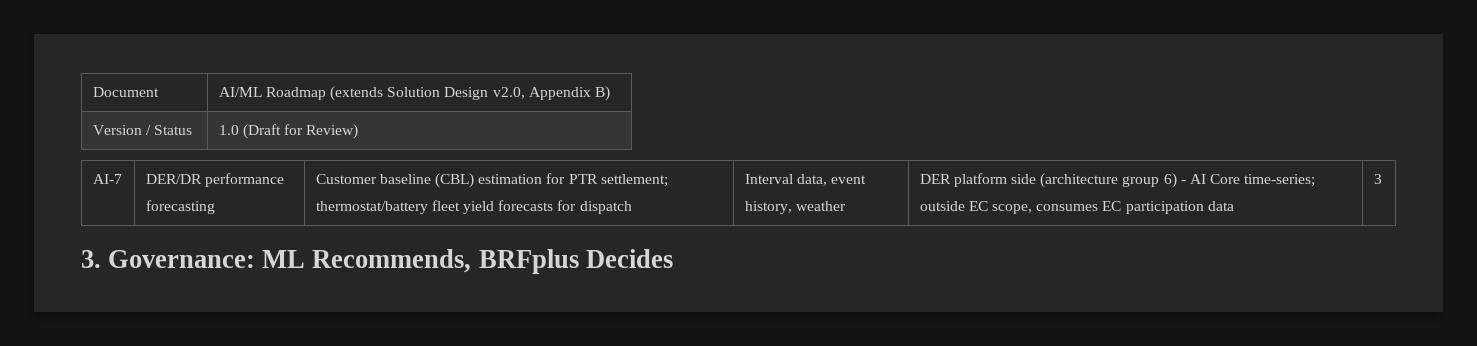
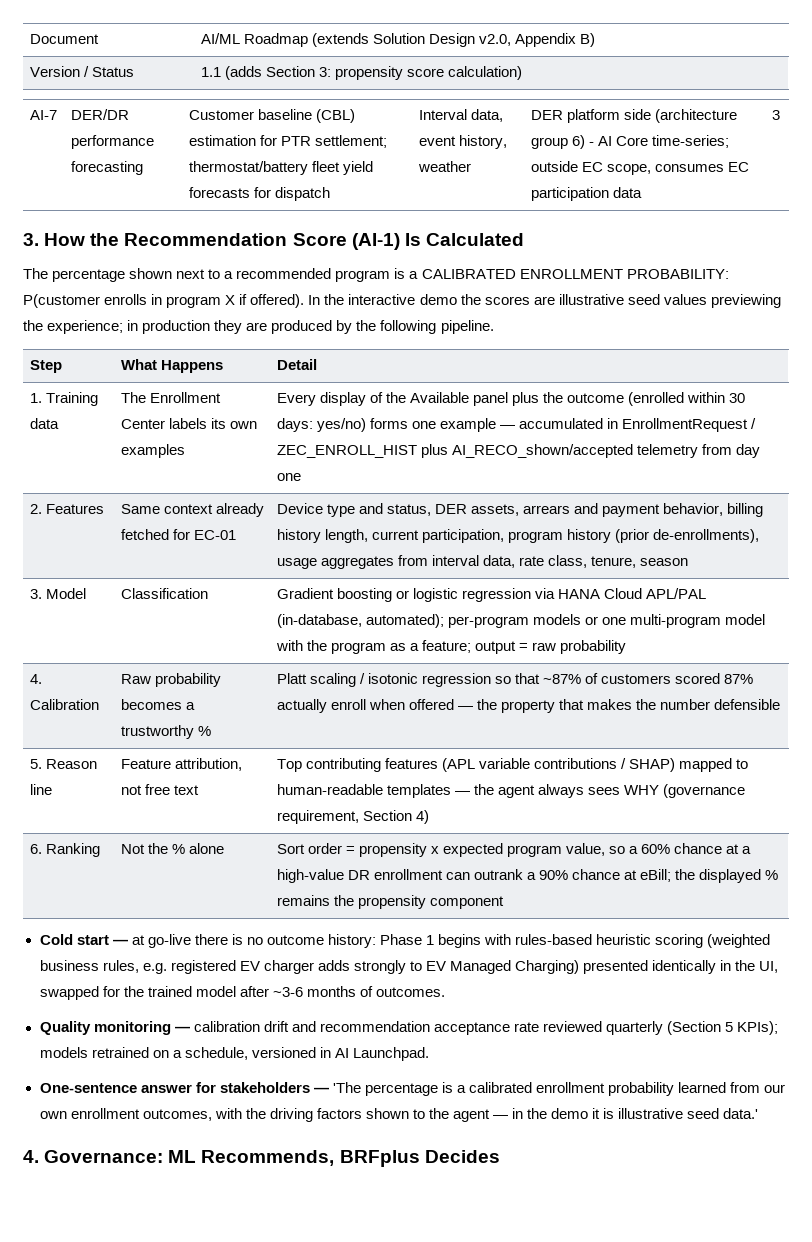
- Version / Status | 1.0 (Draft for Review)
+ Version / Status | 1.1 (adds Section 3: propensity score calculation)
- 3. Governance: ML Recommends, BRFplus Decides
+ 3. How the Recommendation Score (AI-1) Is Calculated
+ The percentage shown next to a recommended program is a CALIBRATED ENROLLMENT PROBABILITY: P(customer enrolls in program X if offered). In the interactive demo the scores are illustrative seed values previewing the experience; in production they are produced by the following pipeline.
+ Step | What Happens | Detail
+ 1. Training data | The Enrollment Center labels its own examples | Every display of the Available panel plus the outcome (enrolled within 30 days: yes/no) forms one example — accumulated in EnrollmentRequest / ZEC_ENROLL_HIST plus AI_RECO_shown/accepted telemetry from day one
+ 2. Features | Same context already fetched for EC-01 | Device type and status, DER assets, arrears and payment behavior, billing history length, current participation, program history (prior de-enrollments), usage aggregates from interval data, rate class, tenure, season
+ 3. Model | Classification | Gradient boosting or logistic regression via HANA Cloud APL/PAL (in-database, automated); per-program models or one multi-program model with the program as a feature; output = raw probability
+ 4. Calibration | Raw probability becomes a trustworthy % | Platt scaling / isotonic regression so that ~87% of customers scored 87% actually enroll when offered — the property that makes the number defensible
+ 5. Reason line | Feature attribution, not free text | Top contributing features (APL variable contributions / SHAP) mapped to human-readable templates — the agent always sees WHY (governance requirement, Section 4)
+ 6. Ranking | Not the % alone | Sort order = propensity x expected program value, so a 60% chance at a high-value DR enrollment can outrank a 90% chance at eBill; the displayed % remains the propensity component
+ Cold start — at go-live there is no outcome history: Phase 1 begins with rules-based heuristic scoring (weighted business rules, e.g. registered EV charger adds strongly to EV Managed Charging) presented identically in the UI, swapped for the trained model after ~3-6 months of outcomes.
+ Quality monitoring — calibration drift and recommendation acceptance rate reviewed quarterly (Section 5 KPIs); models retrained on a schedule, versioned in AI Launchpad.
+ One-sentence answer for stakeholders — 'The percentage is a calibrated enrollment probability learned from our own enrollment outcomes, with the driving factors shown to the agent — in the demo it is illustrative seed data.'
+ 4. Governance: ML Recommends, BRFplus Decides

